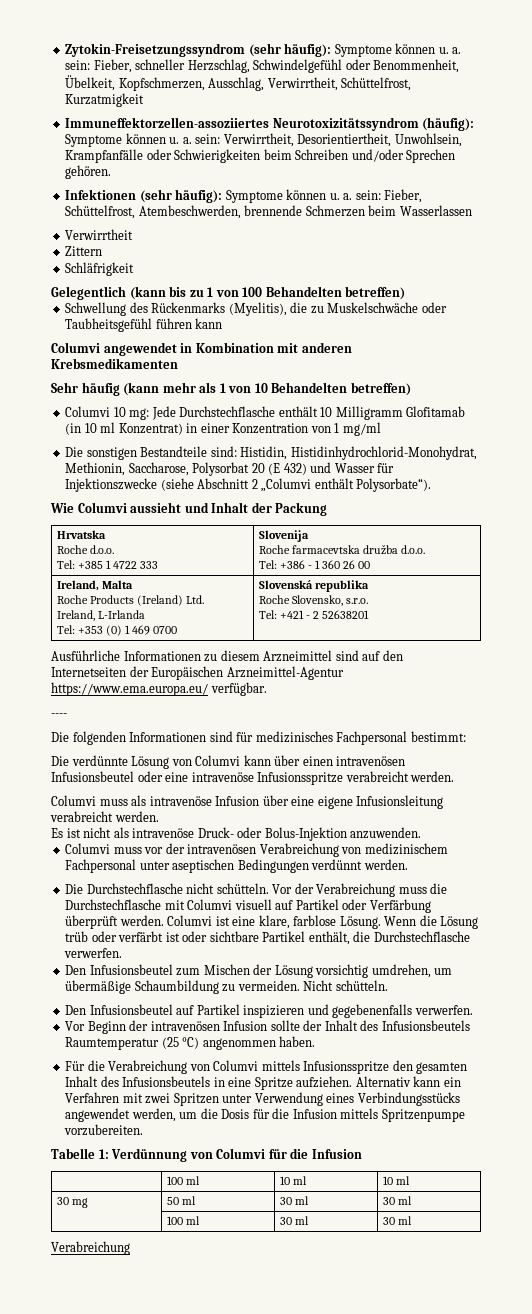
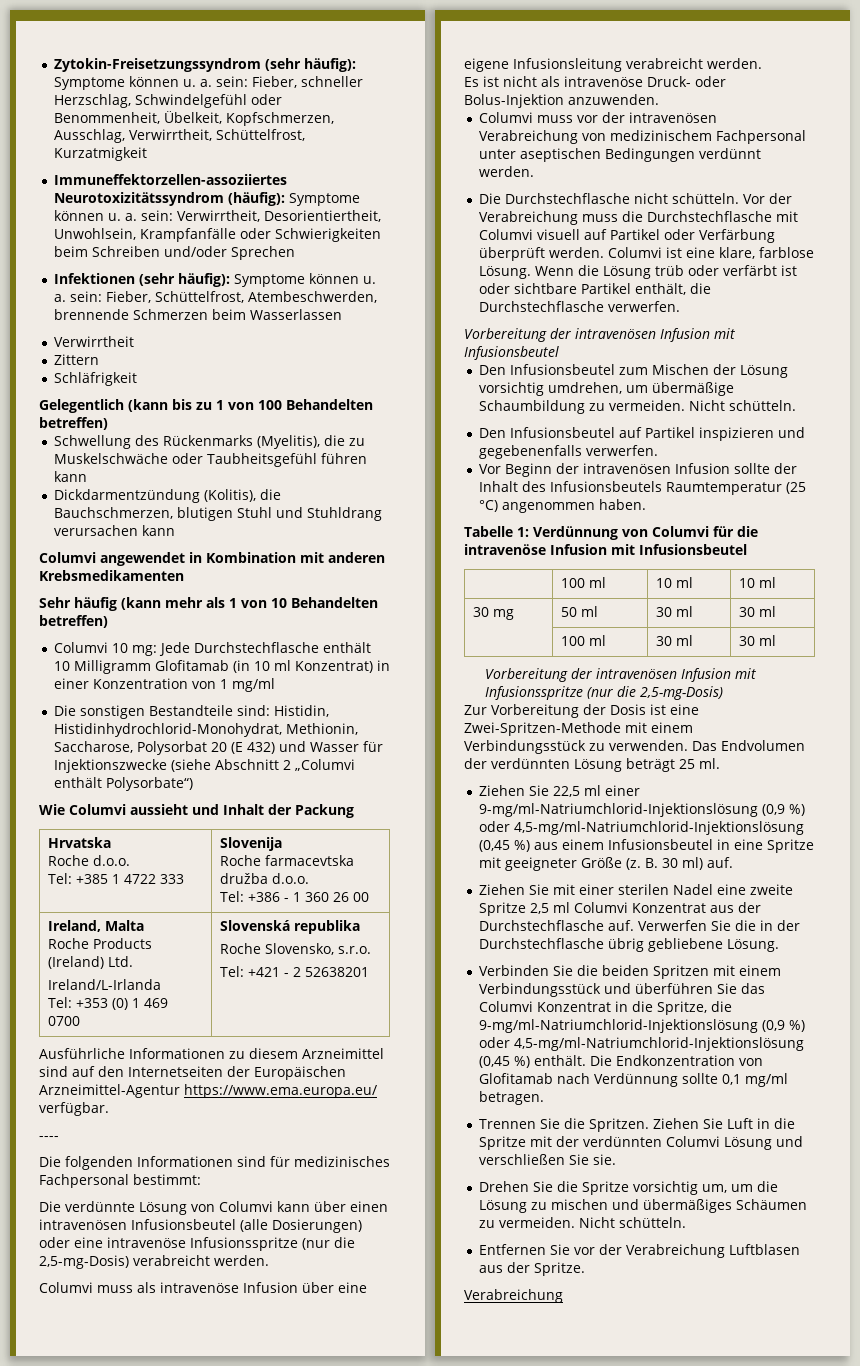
- Immuneffektorzellen-assoziiertes Neurotoxizitätssyndrom (häufig): Symptome können u. a. sein: Verwirrtheit, Desorientiertheit, Unwohlsein, Krampfanfälle oder Schwierigkeiten beim Schreiben und/oder Sprechen gehören.
+ Immuneffektorzellen-assoziiertes Neurotoxizitätssyndrom (häufig): Symptome können u. a. sein: Verwirrtheit, Desorientiertheit, Unwohlsein, Krampfanfälle oder Schwierigkeiten beim Schreiben und/oder Sprechen
+ Dickdarmentzündung (Kolitis), die Bauchschmerzen, blutigen Stuhl und Stuhldrang verursachen kann
- Die sonstigen Bestandteile sind: Histidin, Histidinhydrochlorid-Monohydrat, Methionin, Saccharose, Polysorbat 20 (E 432) und Wasser für Injektionszwecke (siehe Abschnitt 2 „Columvi enthält Polysorbate“).
+ Die sonstigen Bestandteile sind: Histidin, Histidinhydrochlorid-Monohydrat, Methionin, Saccharose, Polysorbat 20 (E 432) und Wasser für Injektionszwecke (siehe Abschnitt 2 „Columvi enthält Polysorbate“)
  Ireland, Malta
  Roche Products (Ireland) Ltd.
- Ireland, L-Irlanda
+ Ireland/L-Irlanda
- Die verdünnte Lösung von Columvi kann über einen intravenösen Infusionsbeutel oder eine intravenöse Infusionsspritze verabreicht werden.
+ Die verdünnte Lösung von Columvi kann über einen intravenösen Infusionsbeutel (alle Dosierungen) oder eine intravenöse Infusionsspritze (nur die 2,5-mg-Dosis) verabreicht werden.
+ Vorbereitung der intravenösen Infusion mit Infusionsbeutel
- Für die Verabreichung von Columvi mittels Infusionsspritze den gesamten Inhalt des Infusionsbeutels in eine Spritze aufziehen. Alternativ kann ein Verfahren mit zwei Spritzen unter Verwendung eines Verbindungsstücks angewendet werden, um die Dosis für die Infusion mittels Spritzenpumpe vorzubereiten.
- Tabelle 1: Verdünnung von Columvi für die Infusion
+ Tabelle 1: Verdünnung von Columvi für die intravenöse Infusion mit Infusionsbeutel
+ Vorbereitung der intravenösen Infusion mit Infusionsspritze (nur die 2,5-mg-Dosis)
+ Zur Vorbereitung der Dosis ist eine Zwei-Spritzen-Methode mit einem Verbindungsstück zu verwenden. Das Endvolumen der verdünnten Lösung beträgt 25 ml.
+ Ziehen Sie 22,5 ml einer 9-mg/ml-Natriumchlorid-Injektionslösung (0,9 %) oder 4,5-mg/ml-Natriumchlorid-Injektionslösung (0,45 %) aus einem Infusionsbeutel in eine Spritze mit geeigneter Größe (z. B. 30 ml) auf.
+ Ziehen Sie mit einer sterilen Nadel eine zweite Spritze 2,5 ml Columvi Konzentrat aus der Durchstechflasche auf. Verwerfen Sie die in der Durchstechflasche übrig gebliebene Lösung.
+ Verbinden Sie die beiden Spritzen mit einem Verbindungsstück und überführen Sie das Columvi Konzentrat in die Spritze, die 9-mg/ml-Natriumchlorid-Injektionslösung (0,9 %) oder 4,5-mg/ml-Natriumchlorid-Injektionslösung (0,45 %) enthält. Die Endkonzentration von Glofitamab nach Verdünnung sollte 0,1 mg/ml betragen.
+ Trennen Sie die Spritzen. Ziehen Sie Luft in die Spritze mit der verdünnten Columvi Lösung und verschließen Sie sie.
+ Drehen Sie die Spritze vorsichtig um, um die Lösung zu mischen und übermäßiges Schäumen zu vermeiden. Nicht schütteln.
+ Entfernen Sie vor der Verabreichung Luftblasen aus der Spritze.

